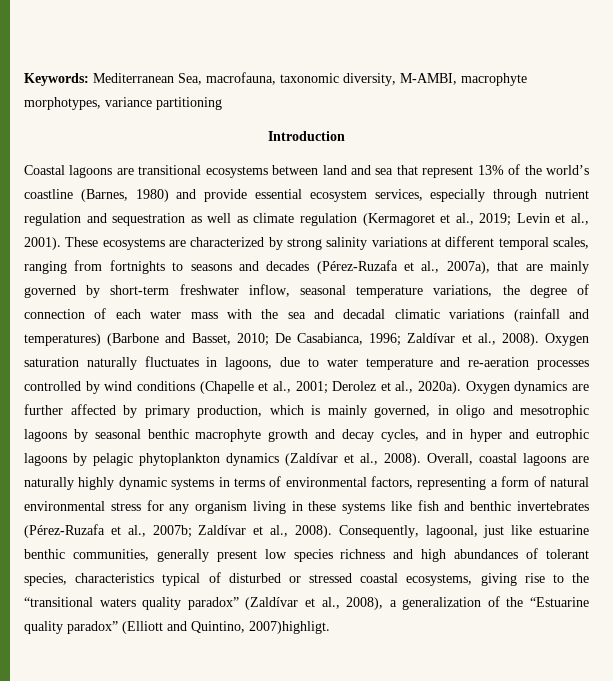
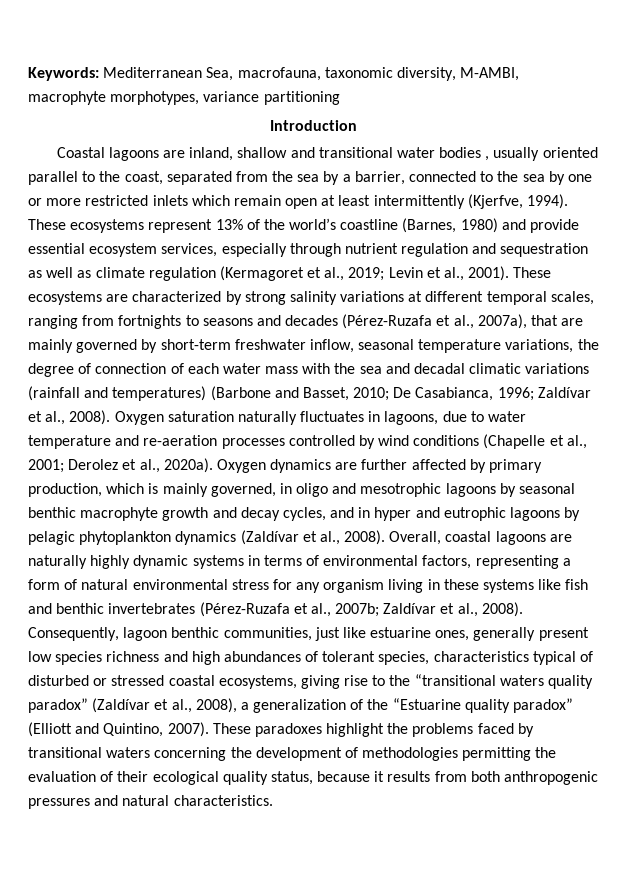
- Coastal lagoons are transitional ecosystems between land and sea that represent 13% of the world’s coastline (Barnes, 1980) and provide essential ecosystem services, especially through nutrient regulation and sequestration as well as climate regulation (Kermagoret et al., 2019; Levin et al., 2001).
+ Coastal lagoons are inland, shallow and transitional water bodies , usually oriented parallel to the coast, separated from the sea by a barrier, connected to the sea by one or more restricted inlets which remain open at least intermittently (Kjerfve, 1994). These ecosystems represent 13% of the world’s coastline (Barnes, 1980) and provide essential ecosystem services, especially through nutrient regulation and sequestration as well as climate regulation (Kermagoret et al., 2019; Levin et al., 2001).
- Consequently, lagoonal, just like estuarine benthic communities, generally present low species richness and high abundances of tolerant species, characteristics typical of disturbed or stressed coastal ecosystems, giving rise to the “transitional waters quality paradox” (Zaldívar et al., 2008), a generalization of the “Estuarine quality paradox” (Elliott and Quintino, 2007)highligt.
+ Consequently, lagoon benthic communities, just like estuarine ones, generally present low species richness and high abundances of tolerant species, characteristics typical of disturbed or stressed coastal ecosystems, giving rise to the “transitional waters quality paradox” (Zaldívar et al., 2008), a generalization of the “Estuarine quality paradox” (Elliott and Quintino, 2007). These paradoxes highlight the problems faced by transitional waters concerning the development of methodologies permitting the evaluation of their ecological quality status, because it results from both anthropogenic pressures and natural characteristics.

